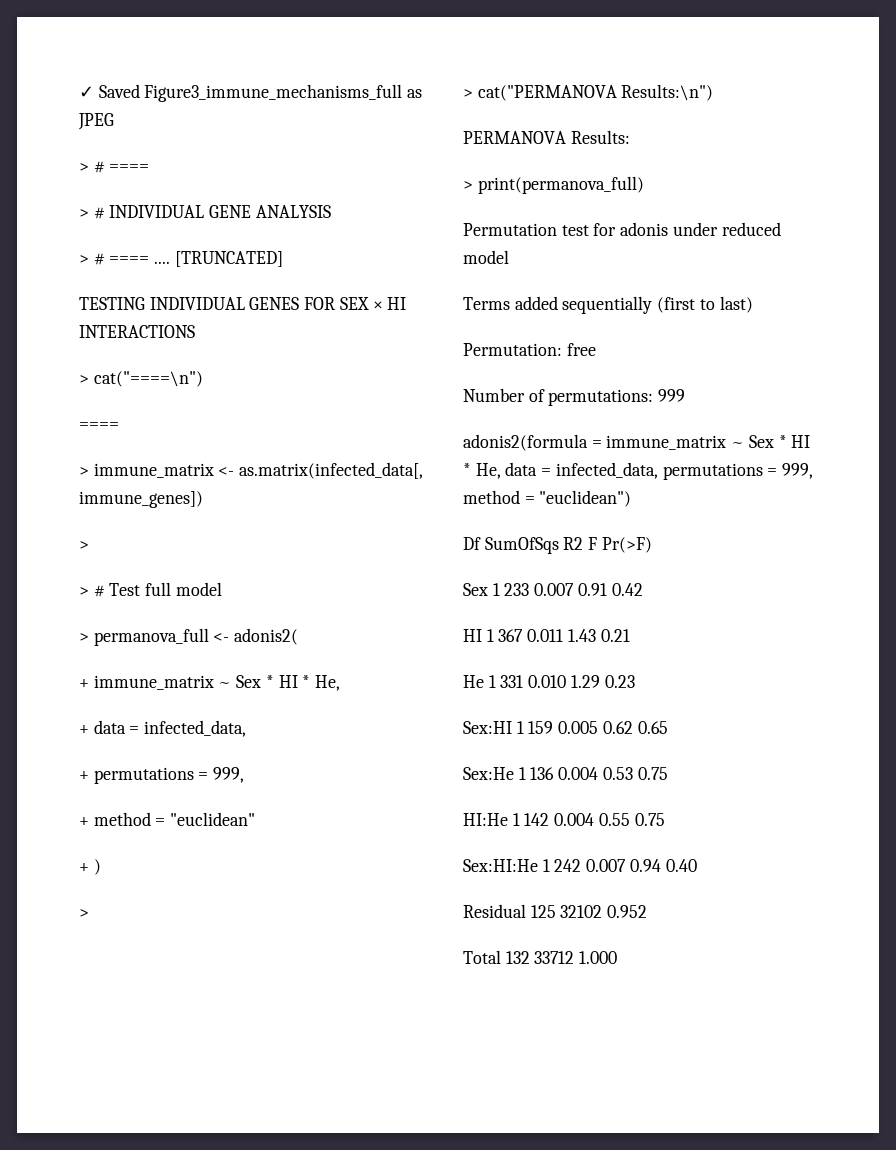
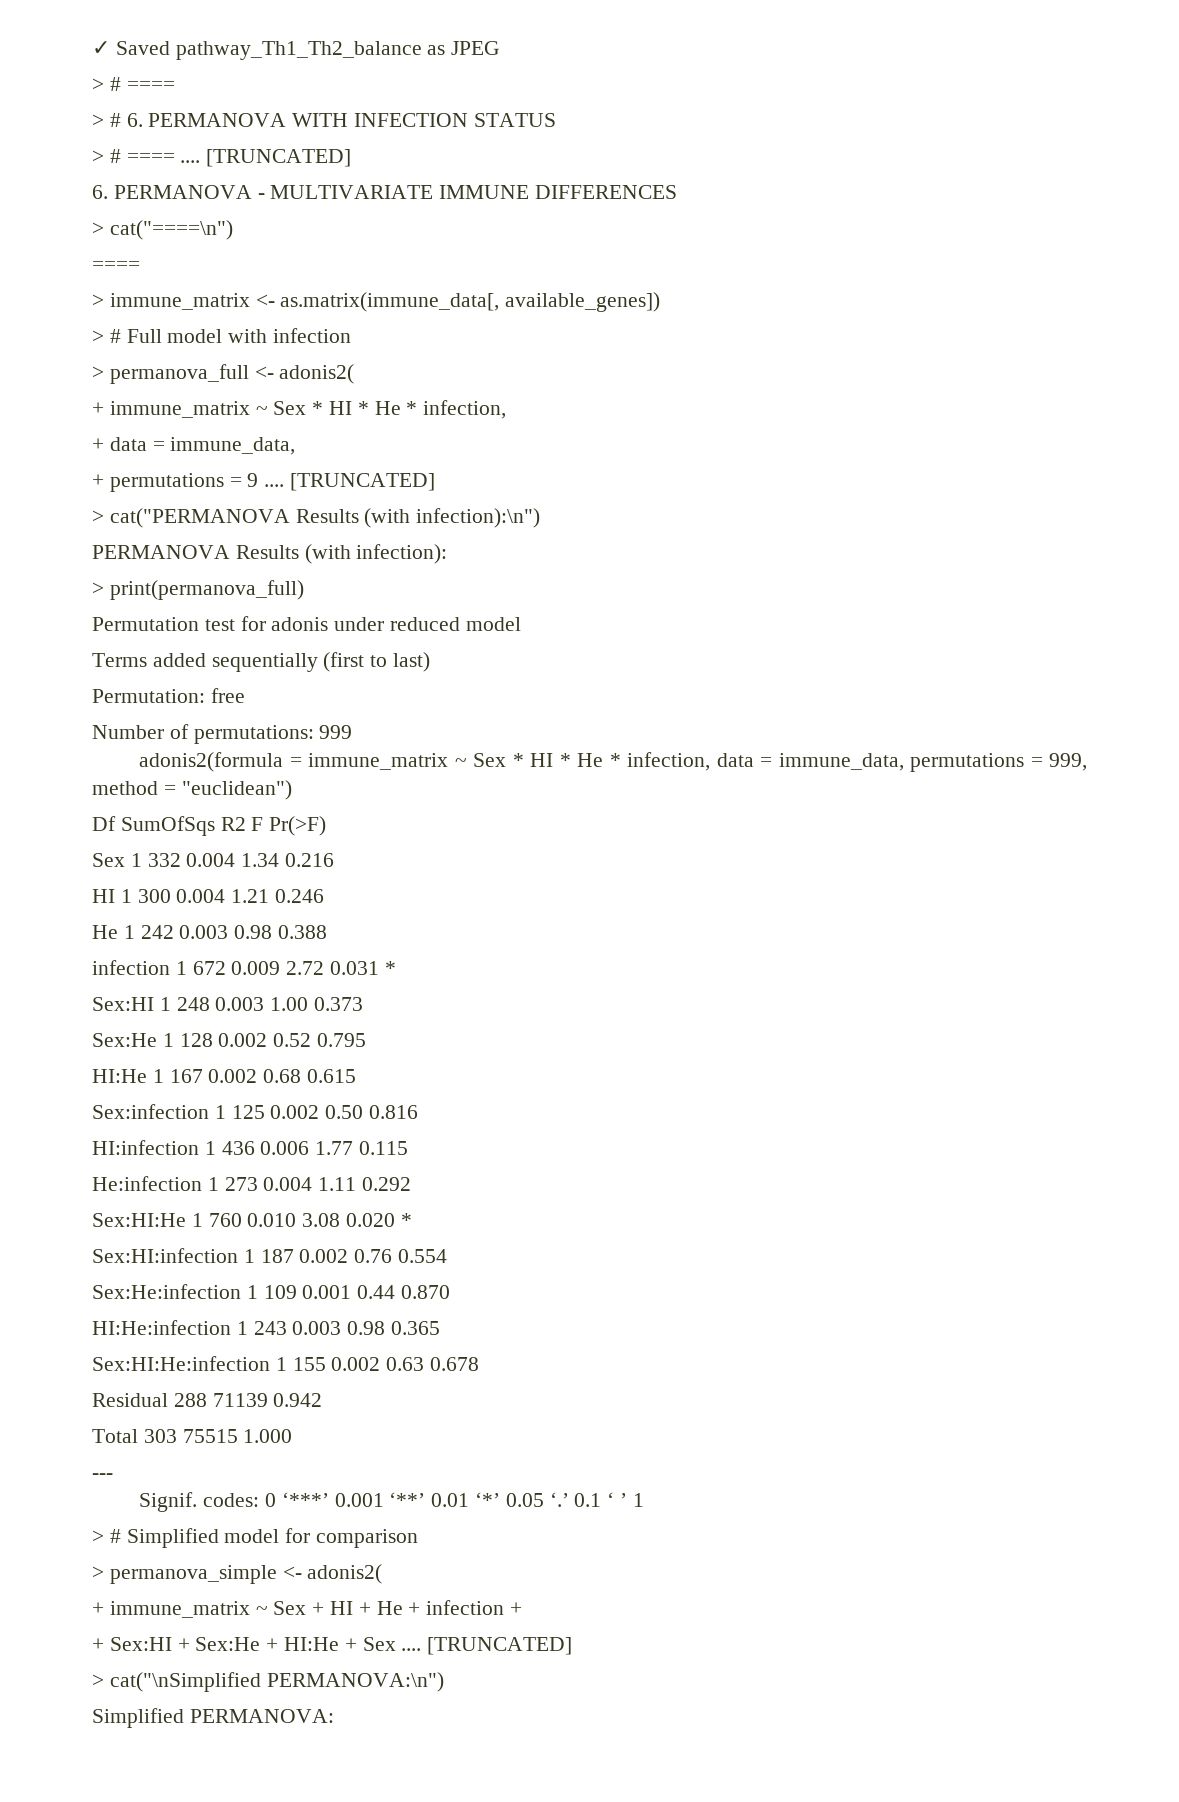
- ✓ Saved Figure3_immune_mechanisms_full as JPEG
+ ✓ Saved pathway_Th1_Th2_balance as JPEG
- > # INDIVIDUAL GENE ANALYSIS
+ > # 6. PERMANOVA WITH INFECTION STATUS
- TESTING INDIVIDUAL GENES FOR SEX × HI INTERACTIONS
+ 6. PERMANOVA - MULTIVARIATE IMMUNE DIFFERENCES
- > immune_matrix <- as.matrix(infected_data[, immune_genes])
- >
- > # Test full model
+ > immune_matrix <- as.matrix(immune_data[, available_genes])
+ > # Full model with infection
- + immune_matrix ~ Sex * HI * He,
+ + immune_matrix ~ Sex * HI * He * infection,
- + data = infected_data,
+ + data = immune_data,
- + permutations = 999,
- + method = "euclidean"
- + )
- >
- > cat("PERMANOVA Results:\n")
- PERMANOVA Results:
+ + permutations = 9 .... [TRUNCATED]
+ > cat("PERMANOVA Results (with infection):\n")
+ PERMANOVA Results (with infection):
- adonis2(formula = immune_matrix ~ Sex * HI * He, data = infected_data, permutations = 999, method = "euclidean")
+ adonis2(formula = immune_matrix ~ Sex * HI * He * infection, data = immune_data, permutations = 999, method = "euclidean")
- Sex 1 233 0.007 0.91 0.42
- HI 1 367 0.011 1.43 0.21
- He 1 331 0.010 1.29 0.23
- Sex:HI 1 159 0.005 0.62 0.65
- Sex:He 1 136 0.004 0.53 0.75
- HI:He 1 142 0.004 0.55 0.75
- Sex:HI:He 1 242 0.007 0.94 0.40
- Residual 125 32102 0.952
+ Sex 1 332 0.004 1.34 0.216
+ HI 1 300 0.004 1.21 0.246
+ He 1 242 0.003 0.98 0.388
+ infection 1 672 0.009 2.72 0.031 *
+ Sex:HI 1 248 0.003 1.00 0.373
+ Sex:He 1 128 0.002 0.52 0.795
+ HI:He 1 167 0.002 0.68 0.615
+ Sex:infection 1 125 0.002 0.50 0.816
+ HI:infection 1 436 0.006 1.77 0.115
+ He:infection 1 273 0.004 1.11 0.292
+ Sex:HI:He 1 760 0.010 3.08 0.020 *
+ Sex:HI:infection 1 187 0.002 0.76 0.554
+ Sex:He:infection 1 109 0.001 0.44 0.870
+ HI:He:infection 1 243 0.003 0.98 0.365
+ Sex:HI:He:infection 1 155 0.002 0.63 0.678
+ Residual 288 71139 0.942
- Total 132 33712 1.000
+ Total 303 75515 1.000
+ ---
+ Signif. codes: 0 ‘***’ 0.001 ‘**’ 0.01 ‘*’ 0.05 ‘.’ 0.1 ‘ ’ 1
+ > # Simplified model for comparison
+ > permanova_simple <- adonis2(
+ + immune_matrix ~ Sex + HI + He + infection +
+ + Sex:HI + Sex:He + HI:He + Sex .... [TRUNCATED]
+ > cat("\nSimplified PERMANOVA:\n")
+ Simplified PERMANOVA:

